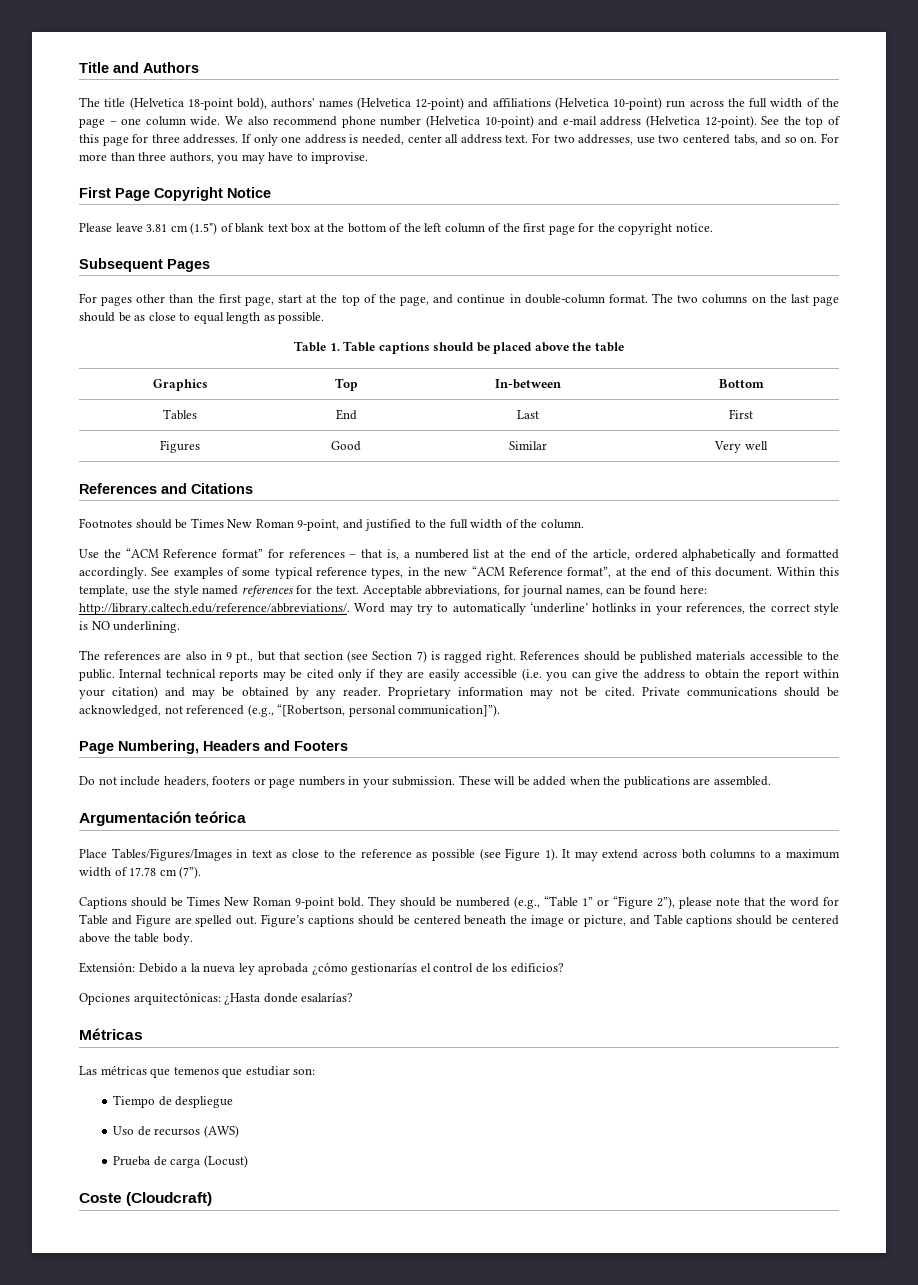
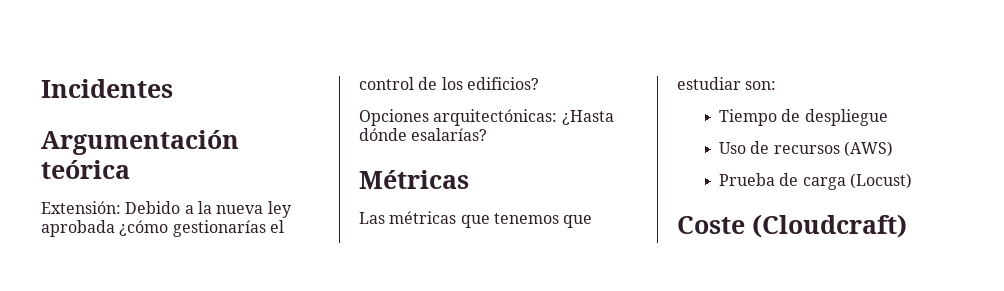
- Title and Authors
- The title (Helvetica 18-point bold), authors' names (Helvetica 12-point) and affiliations (Helvetica 10-point) run across the full width of the page – one column wide. We also recommend phone number (Helvetica 10-point) and e-mail address (Helvetica 12-point). See the top of this page for three addresses. If only one address is needed, center all address text. For two addresses, use two centered tabs, and so on. For more than three authors, you may have to improvise.
- First Page Copyright Notice
- Please leave 3.81 cm (1.5") of blank text box at the bottom of the left column of the first page for the copyright notice.
- Subsequent Pages
- For pages other than the first page, start at the top of the page, and continue in double-column format. The two columns on the last page should be as close to equal length as possible.
- Table 1. Table captions should be placed above the table
- Graphics | Top | In-between | Bottom
- Tables | End | Last | First
- Figures | Good | Similar | Very well
- References and Citations
- Footnotes should be Times New Roman 9-point, and justified to the full width of the column.
- Use the “ACM Reference format” for references – that is, a numbered list at the end of the article, ordered alphabetically and formatted accordingly. See examples of some typical reference types, in the new “ACM Reference format”, at the end of this document. Within this template, use the style named references for the text. Acceptable abbreviations, for journal names, can be found here: http://library.caltech.edu/reference/abbreviations/. Word may try to automatically ‘underline’ hotlinks in your references, the correct style is NO underlining.
- The references are also in 9 pt., but that section (see Section 7) is ragged right. References should be published materials accessible to the public. Internal technical reports may be cited only if they are easily accessible (i.e. you can give the address to obtain the report within your citation) and may be obtained by any reader. Proprietary information may not be cited. Private communications should be acknowledged, not referenced (e.g., “[Robertson, personal communication]”).
- Page Numbering, Headers and Footers
- Do not include headers, footers or page numbers in your submission. These will be added when the publications are assembled.
+ Incidentes
  Argumentación teórica
- Place Tables/Figures/Images in text as close to the reference as possible (see Figure 1). It may extend across both columns to a maximum width of 17.78 cm (7”).
- Captions should be Times New Roman 9-point bold. They should be numbered (e.g., “Table 1” or “Figure 2”), please note that the word for Table and Figure are spelled out. Figure’s captions should be centered beneath the image or picture, and Table captions should be centered above the table body.
- Opciones arquitectónicas: ¿Hasta donde esalarías?
+ Opciones arquitectónicas: ¿Hasta dónde esalarías?
- Las métricas que temenos que estudiar son:
+ Las métricas que tenemos que estudiar son:

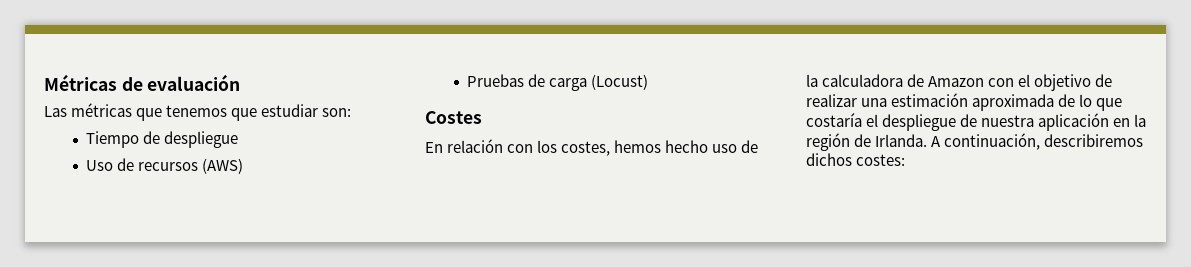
- Incidentes
- Argumentación teórica
- Extensión: Debido a la nueva ley aprobada ¿cómo gestionarías el control de los edificios?
- Opciones arquitectónicas: ¿Hasta dónde esalarías?
- Métricas
+ Métricas de evaluación
- Prueba de carga (Locust)
+ Pruebas de carga (Locust)
- Coste (Cloudcraft)
+ Costes
+ En relación con los costes, hemos hecho uso de la calculadora de Amazon con el objetivo de realizar una estimación aproximada de lo que costaría el despliegue de nuestra aplicación en la región de Irlanda. A continuación, describiremos dichos costes:

